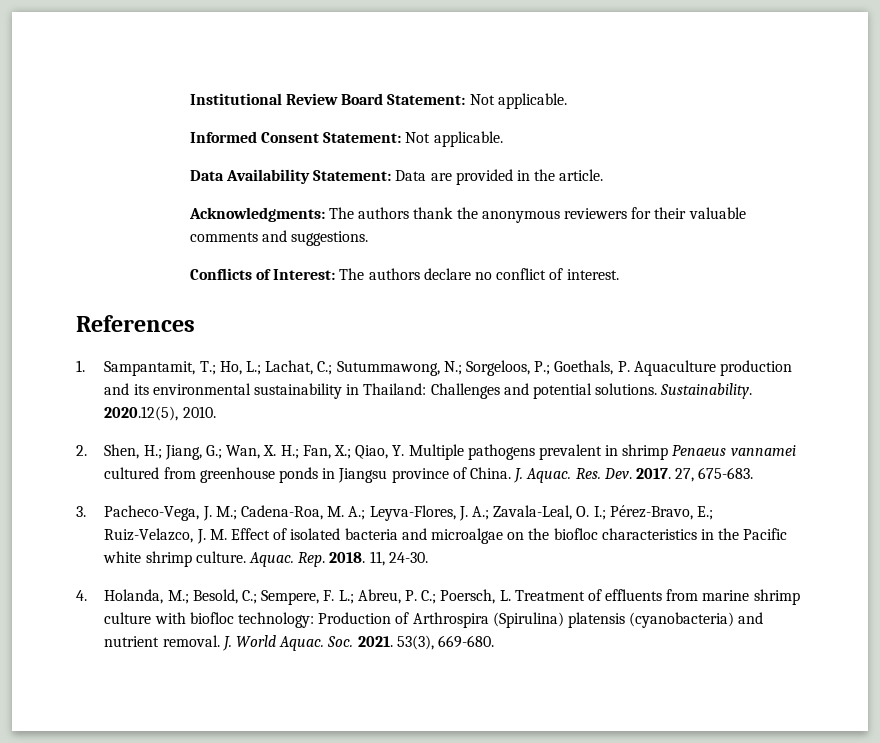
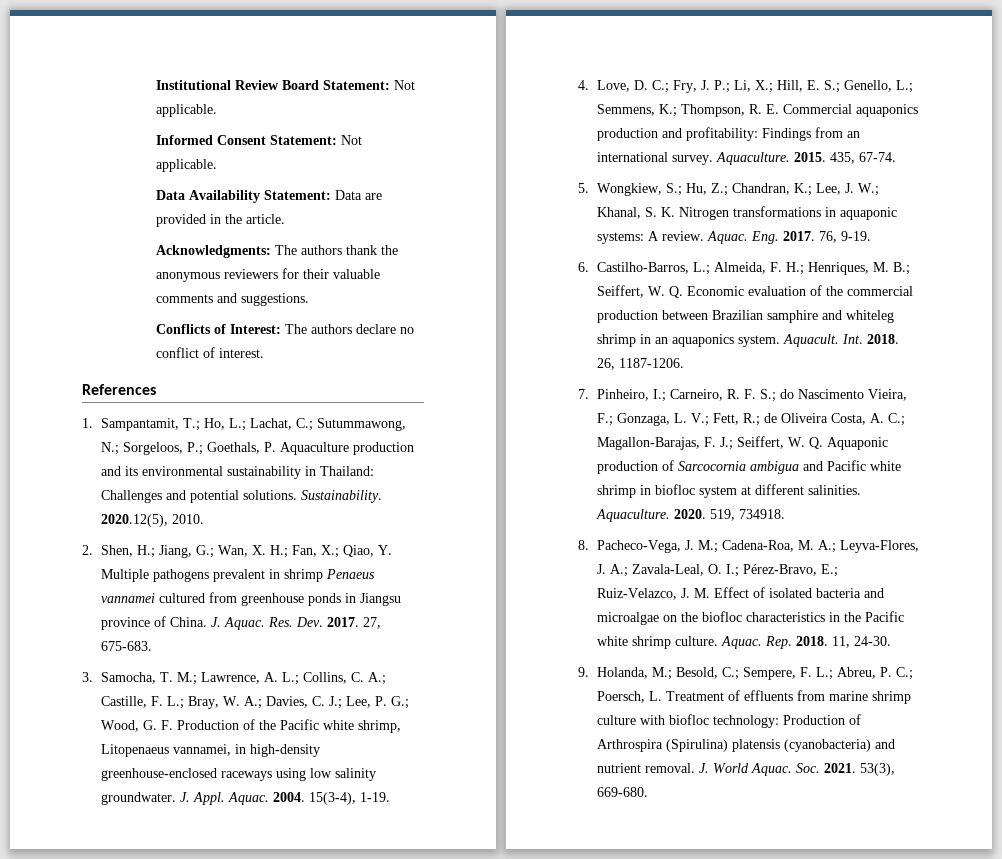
- 3. Pacheco-Vega, J. M.; Cadena-Roa, M. A.; Leyva-Flores, J. A.; Zavala-Leal, O. I.; Pérez-Bravo, E.; Ruiz-Velazco, J. M. Effect of isolated bacteria and microalgae on the biofloc characteristics in the Pacific white shrimp culture.
+ 3. Samocha, T. M.; Lawrence, A. L.; Collins, C. A.; Castille, F. L.; Bray, W. A.; Davies, C. J.; Lee, P. G.; Wood, G. F. Production of the Pacific white shrimp, Litopenaeus vannamei, in high-density greenhouse-enclosed raceways using low salinity groundwater. J. Appl. Aquac. 2004. 15(3-4), 1-19.
+ 4. Love, D. C.; Fry, J. P.; Li, X.; Hill, E. S.; Genello, L.; Semmens, K.; Thompson, R. E. Commercial aquaponics production and profitability: Findings from an international survey. Aquaculture. 2015. 435, 67-74.
+ 5. Wongkiew, S.; Hu, Z.; Chandran, K.; Lee, J. W.; Khanal, S. K. Nitrogen transformations in aquaponic systems: A review. Aquac. Eng. 2017. 76, 9-19.
+ 6. Castilho-Barros, L.; Almeida, F. H.; Henriques, M. B.; Seiffert, W. Q. Economic evaluation of the commercial production between Brazilian samphire and whiteleg shrimp in an aquaponics system. Aquacult. Int. 2018. 26, 1187-1206.
+ 7. Pinheiro, I.; Carneiro, R. F. S.; do Nascimento Vieira, F.; Gonzaga, L. V.; Fett, R.; de Oliveira Costa, A. C.; Magallon-Barajas, F. J.; Seiffert, W. Q. Aquaponic production of Sarcocornia ambigua and Pacific white shrimp in biofloc system at different salinities. Aquaculture. 2020. 519, 734918.
+ 8. Pacheco-Vega, J. M.; Cadena-Roa, M. A.; Leyva-Flores, J. A.; Zavala-Leal, O. I.; Pérez-Bravo, E.; Ruiz-Velazco, J. M. Effect of isolated bacteria and microalgae on the biofloc characteristics in the Pacific white shrimp culture.
- 4. Holanda, M.; Besold, C.; Sempere, F. L.; Abreu, P. C.; Poersch, L. Treatment of effluents from marine shrimp culture with biofloc technology: Production of Arthrospira (Spirulina) platensis (cyanobacteria) and nutrient removal.
+ 9. Holanda, M.; Besold, C.; Sempere, F. L.; Abreu, P. C.; Poersch, L. Treatment of effluents from marine shrimp culture with biofloc technology: Production of Arthrospira (Spirulina) platensis (cyanobacteria) and nutrient removal.

